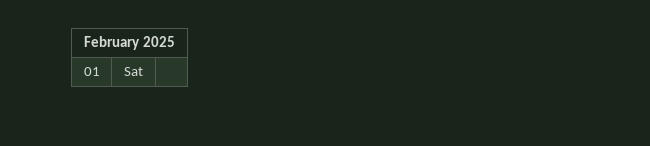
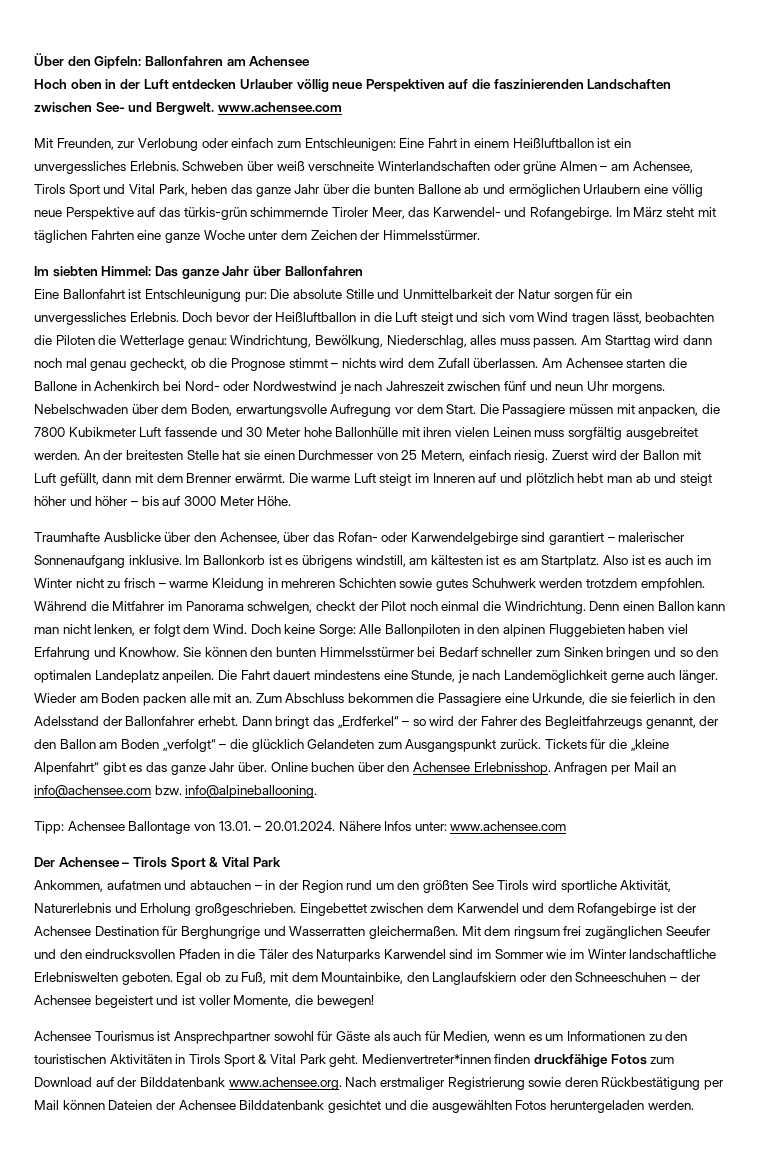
- February 2025
- 01 | Sat |
+ Über den Gipfeln: Ballonfahren am Achensee
+ Hoch oben in der Luft entdecken Urlauber völlig neue Perspektiven auf die faszinierenden Landschaften zwischen See- und Bergwelt. www.achensee.com
+ Mit Freunden, zur Verlobung oder einfach zum Entschleunigen: Eine Fahrt in einem Heißluftballon ist ein unvergessliches Erlebnis. Schweben über weiß verschneite Winterlandschaften oder grüne Almen – am Achensee, Tirols Sport und Vital Park, heben das ganze Jahr über die bunten Ballone ab und ermöglichen Urlaubern eine völlig neue Perspektive auf das türkis-grün schimmernde Tiroler Meer, das Karwendel- und Rofangebirge. Im März steht mit täglichen Fahrten eine ganze Woche unter dem Zeichen der Himmelsstürmer.
+ Im siebten Himmel: Das ganze Jahr über Ballonfahren
+ Eine Ballonfahrt ist Entschleunigung pur: Die absolute Stille und Unmittelbarkeit der Natur sorgen für ein unvergessliches Erlebnis. Doch bevor der Heißluftballon in die Luft steigt und sich vom Wind tragen lässt, beobachten die Piloten die Wetterlage genau: Windrichtung, Bewölkung, Niederschlag, alles muss passen. Am Starttag wird dann noch mal genau gecheckt, ob die Prognose stimmt – nichts wird dem Zufall überlassen. Am Achensee starten die Ballone in Achenkirch bei Nord- oder Nordwestwind je nach Jahreszeit zwischen fünf und neun Uhr morgens. Nebelschwaden über dem Boden, erwartungsvolle Aufregung vor dem Start. Die Passagiere müssen mit anpacken, die 7800 Kubikmeter Luft fassende und 30 Meter hohe Ballonhülle mit ihren vielen Leinen muss sorgfältig ausgebreitet werden. An der breitesten Stelle hat sie einen Durchmesser von 25 Metern, einfach riesig. Zuerst wird der Ballon mit Luft gefüllt, dann mit dem Brenner erwärmt. Die warme Luft steigt im Inneren auf und plötzlich hebt man ab und steigt höher und höher – bis auf 3000 Meter Höhe.
+ Traumhafte Ausblicke über den Achensee, über das Rofan- oder Karwendelgebirge sind garantiert – malerischer Sonnenaufgang inklusive. Im Ballonkorb ist es übrigens windstill, am kältesten ist es am Startplatz. Also ist es auch im Winter nicht zu frisch – warme Kleidung in mehreren Schichten sowie gutes Schuhwerk werden trotzdem empfohlen. Während die Mitfahrer im Panorama schwelgen, checkt der Pilot noch einmal die Windrichtung. Denn einen Ballon kann man nicht lenken, er folgt dem Wind. Doch keine Sorge: Alle Ballonpiloten in den alpinen Fluggebieten haben viel Erfahrung und Knowhow. Sie können den bunten Himmelsstürmer bei Bedarf schneller zum Sinken bringen und so den optimalen Landeplatz anpeilen. Die Fahrt dauert mindestens eine Stunde, je nach Landemöglichkeit gerne auch länger. Wieder am Boden packen alle mit an. Zum Abschluss bekommen die Passagiere eine Urkunde, die sie feierlich in den Adelsstand der Ballonfahrer erhebt. Dann bringt das „Erdferkel“ – so wird der Fahrer des Begleitfahrzeugs genannt, der den Ballon am Boden „verfolgt“ – die glücklich Gelandeten zum Ausgangspunkt zurück. Tickets für die „kleine Alpenfahrt“ gibt es das ganze Jahr über. Online buchen über den Achensee Erlebnisshop. Anfragen per Mail an info@achensee.com bzw. info@alpineballooning.
+ Tipp: Achensee Ballontage von 13.01. – 20.01.2024. Nähere Infos unter: www.achensee.com
+ Der Achensee – Tirols Sport & Vital Park
+ Ankommen, aufatmen und abtauchen – in der Region rund um den größten See Tirols wird sportliche Aktivität, Naturerlebnis und Erholung großgeschrieben. Eingebettet zwischen dem Karwendel und dem Rofangebirge ist der Achensee Destination für Berghungrige und Wasserratten gleichermaßen. Mit dem ringsum frei zugänglichen Seeufer und den eindrucksvollen Pfaden in die Täler des Naturparks Karwendel sind im Sommer wie im Winter landschaftliche Erlebniswelten geboten. Egal ob zu Fuß, mit dem Mountainbike, den Langlaufskiern oder den Schneeschuhen – der Achensee begeistert und ist voller Momente, die bewegen!
+ Achensee Tourismus ist Ansprechpartner sowohl für Gäste als auch für Medien, wenn es um Informationen zu den touristischen Aktivitäten in Tirols Sport & Vital Park geht. Medienvertreter*innen finden druckfähige Fotos zum Download auf der Bilddatenbank www.achensee.org. Nach erstmaliger Registrierung sowie deren Rückbestätigung per Mail können Dateien der Achensee Bilddatenbank gesichtet und die ausgewählten Fotos heruntergeladen werden.

